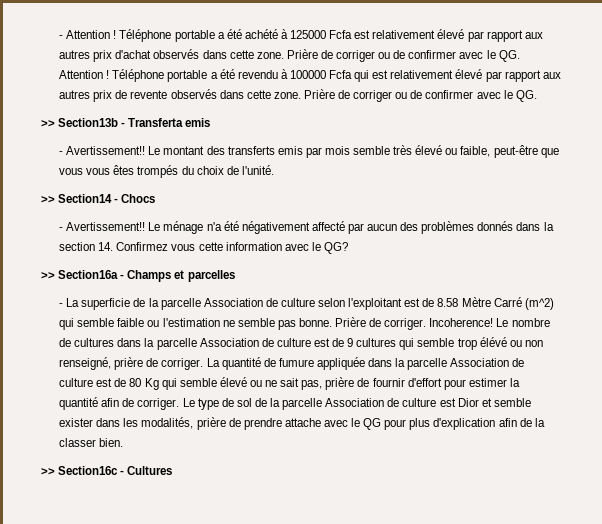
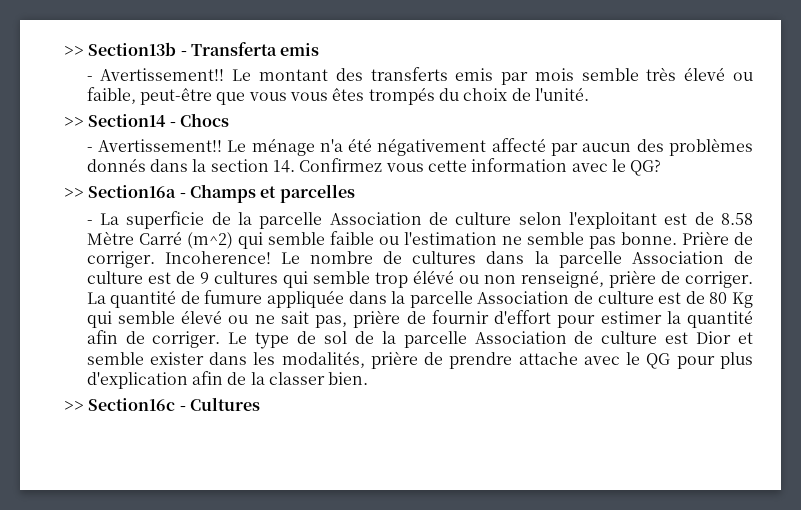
- - Attention ! Téléphone portable a été achété à 125000 Fcfa est relativement élevé par rapport aux autres prix d'achat observés dans cette zone. Prière de corriger ou de confirmer avec le QG. Attention ! Téléphone portable a été revendu à 100000 Fcfa qui est relativement élevé par rapport aux autres prix de revente observés dans cette zone. Prière de corriger ou de confirmer avec le QG.

